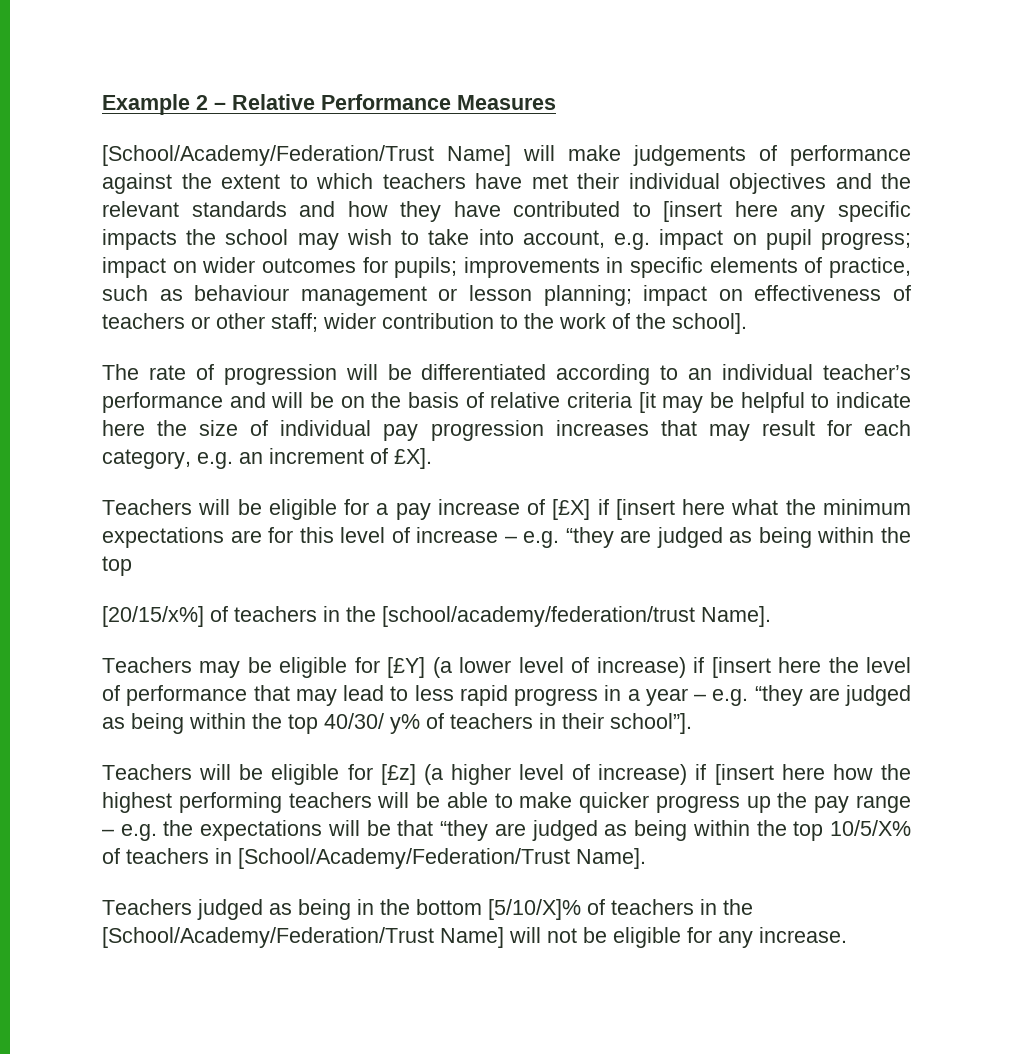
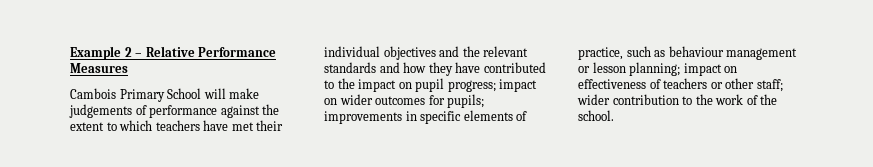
- [School/Academy/Federation/Trust Name] will make judgements of performance against the extent to which teachers have met their individual objectives and the relevant standards and how they have contributed to [insert here any specific impacts the school may wish to take into account, e.g. impact on pupil progress;
+ Cambois Primary School will make judgements of performance against the extent to which teachers have met their individual objectives and the relevant standards and how they have contributed to the impact on pupil progress;
- wider contribution to the work of the school].
- The rate of progression will be differentiated according to an individual teacher’s performance and will be on the basis of relative criteria [it may be helpful to indicate here the size of individual pay progression increases that may result for each category, e.g. an increment of £X].
- Teachers will be eligible for a pay increase of [£X] if [insert here what the minimum expectations are for this level of increase – e.g. “they are judged as being within the top
- [20/15/x%] of teachers in the [school/academy/federation/trust Name].
- Teachers may be eligible for [£Y] (a lower level of increase) if [insert here the level of performance that may lead to less rapid progress in a year – e.g. “they are judged as being within the top 40/30/ y% of teachers in their school”].
- Teachers will be eligible for [£z] (a higher level of increase) if [insert here how the highest performing teachers will be able to make quicker progress up the pay range – e.g. the expectations will be that “they are judged as being within the top 10/5/X% of teachers in [School/Academy/Federation/Trust Name].
- Teachers judged as being in the bottom [5/10/X]% of teachers in the [School/Academy/Federation/Trust Name] will not be eligible for any increase.
+ wider contribution to the work of the school.

